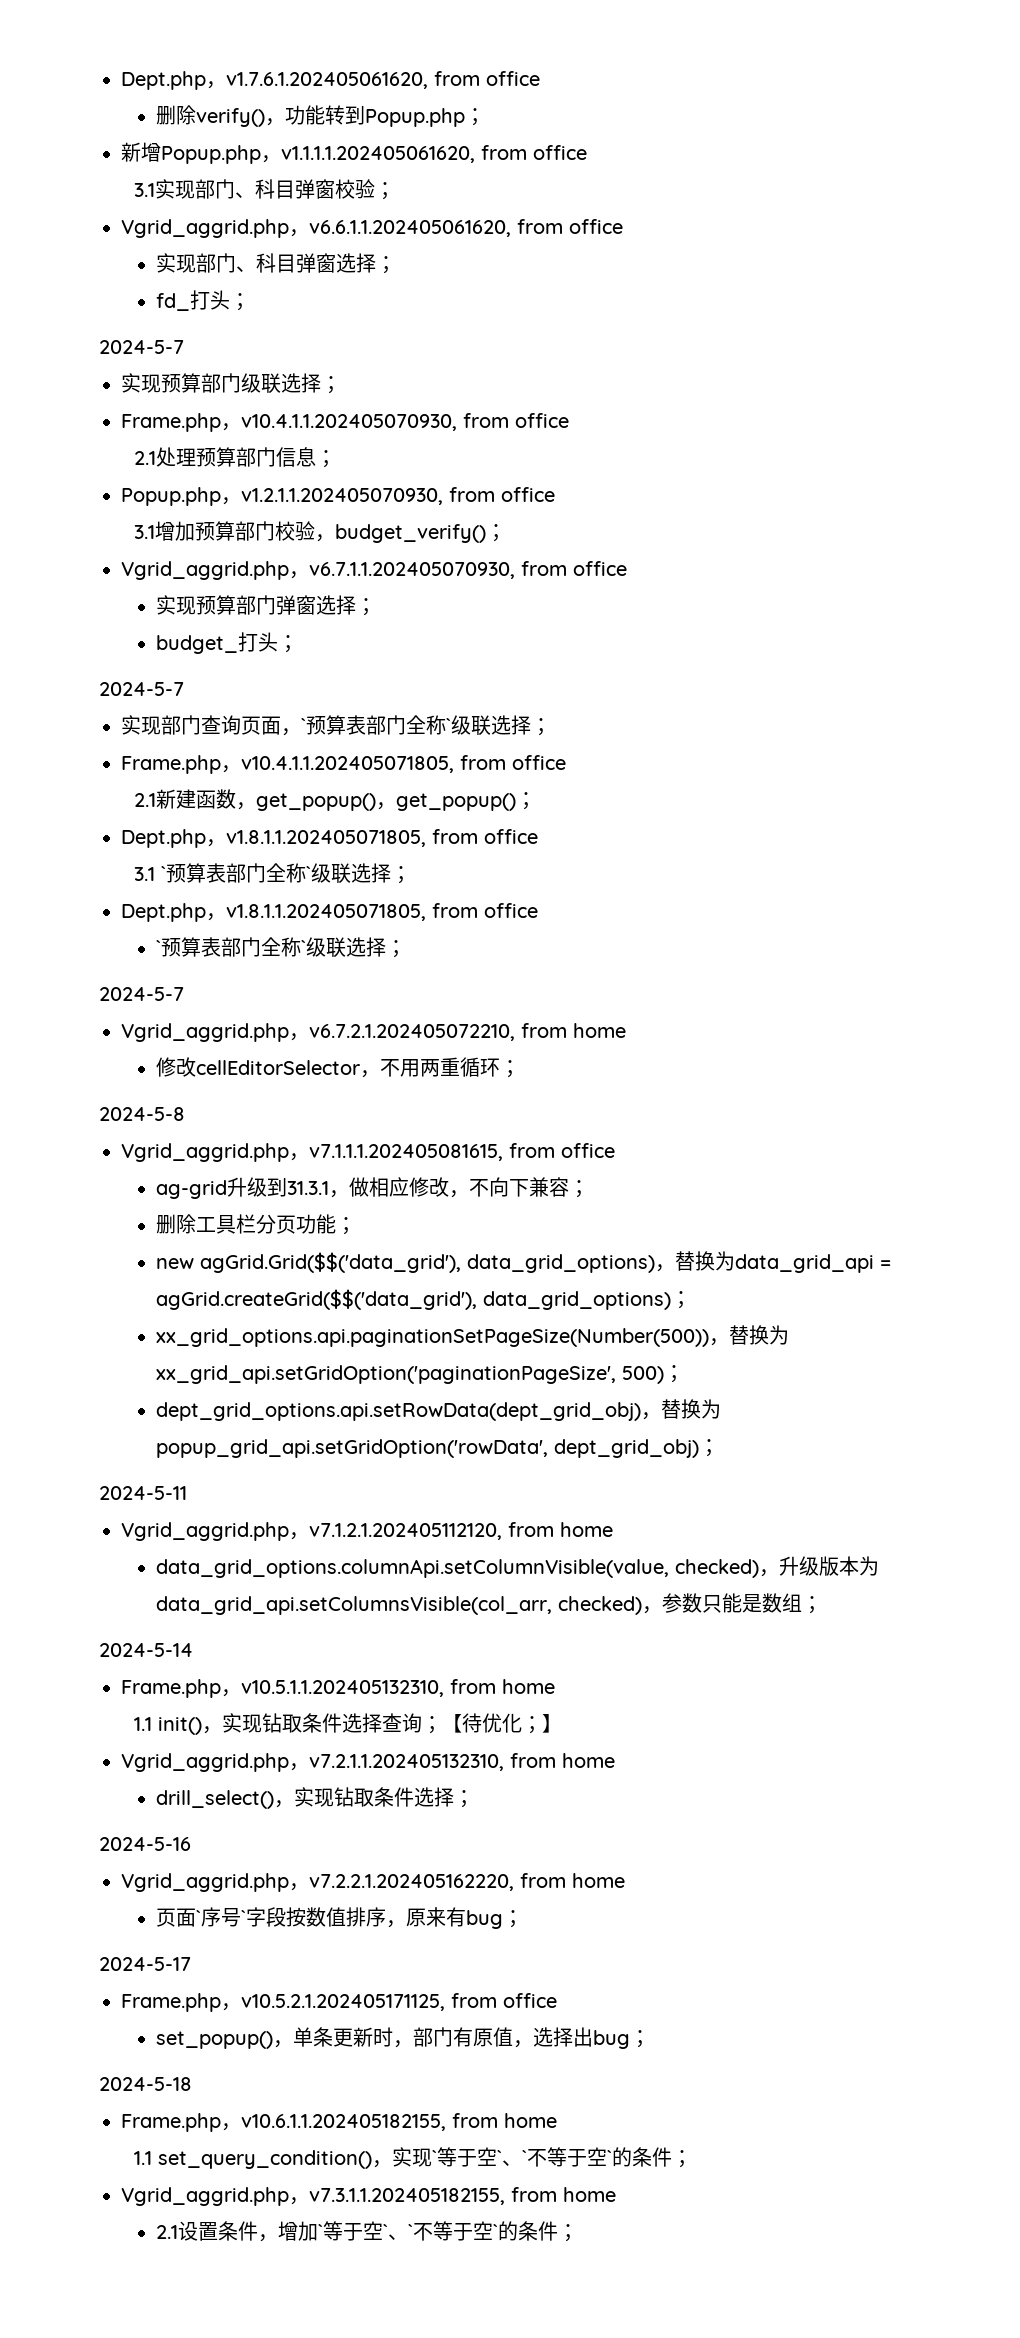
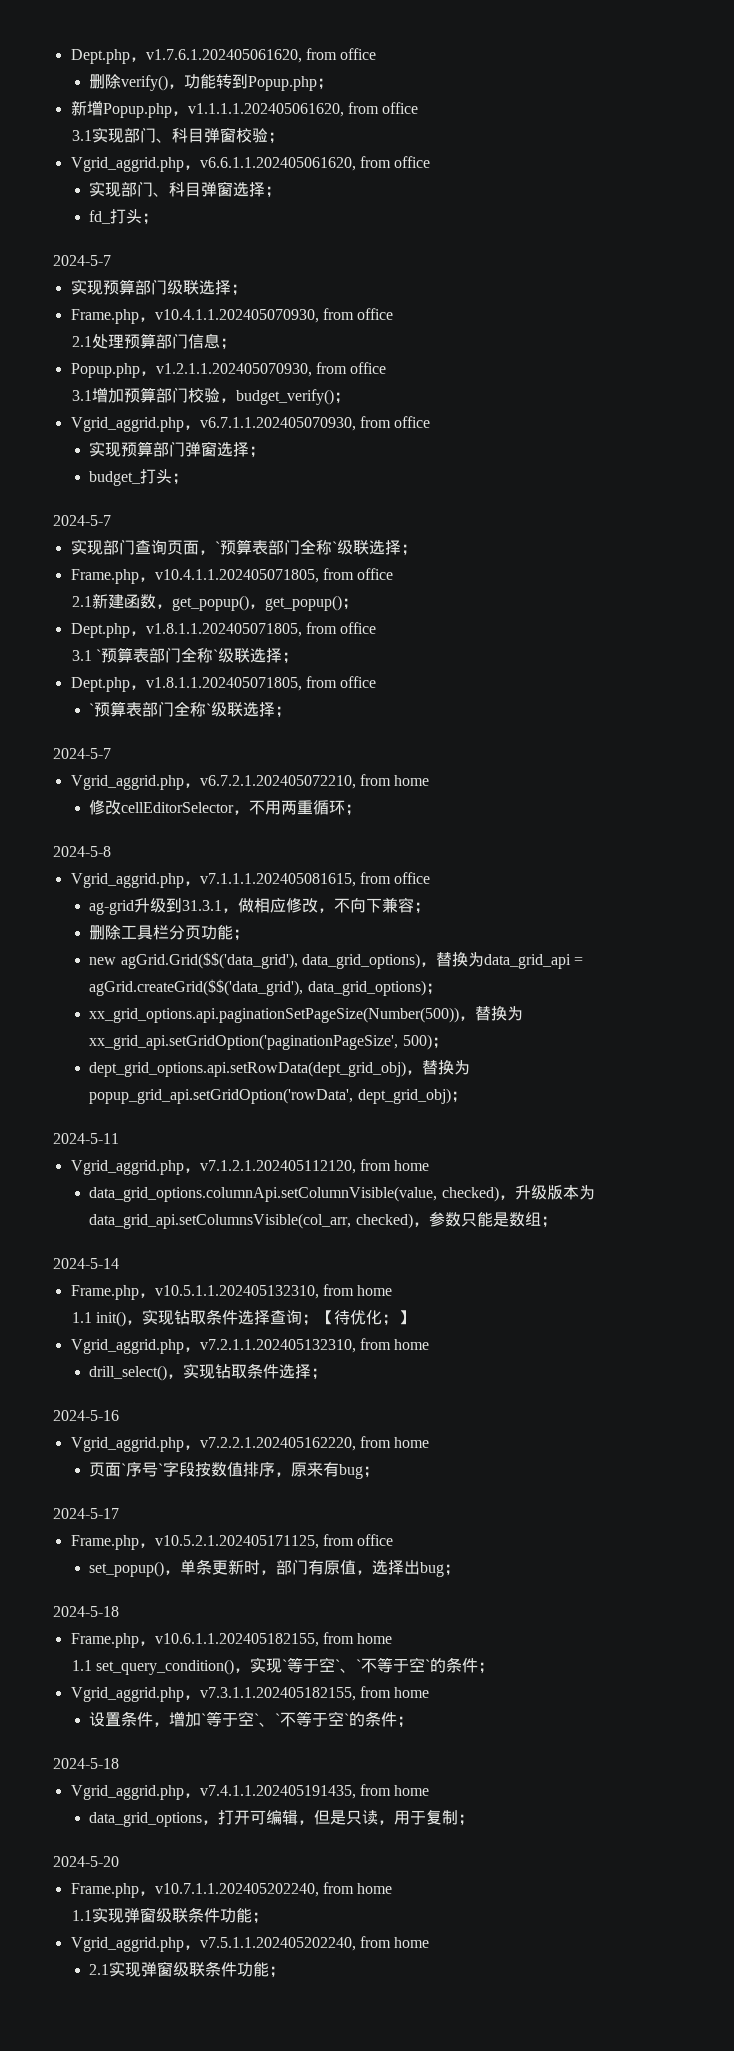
- 2.1设置条件，增加`等于空`、`不等于空`的条件；
+ 设置条件，增加`等于空`、`不等于空`的条件；
+ 2024-5-18
+ Vgrid_aggrid.php，v7.4.1.1.202405191435, from home
+ data_grid_options，打开可编辑，但是只读，用于复制；
+ 2024-5-20
+ Frame.php，v10.7.1.1.202405202240, from home
+ 1.1实现弹窗级联条件功能；
+ Vgrid_aggrid.php，v7.5.1.1.202405202240, from home
+ 2.1实现弹窗级联条件功能；

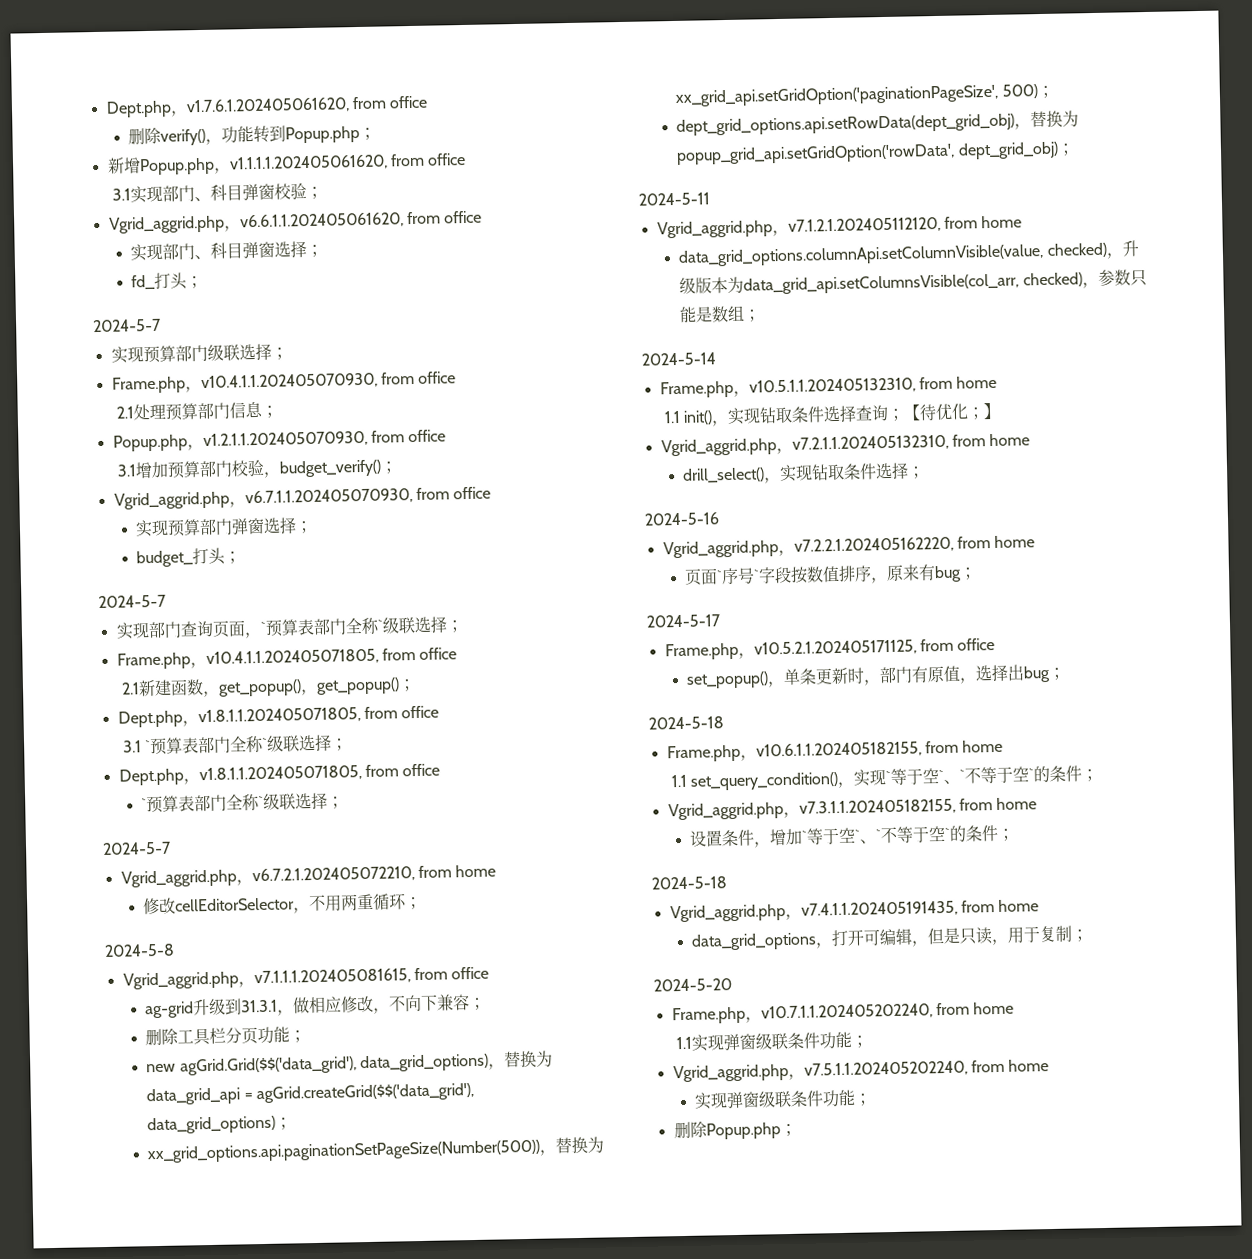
  Vgrid_aggrid.php，v7.5.1.1.202405202240, from home
- 2.1实现弹窗级联条件功能；
+ 实现弹窗级联条件功能；
+ 删除Popup.php；

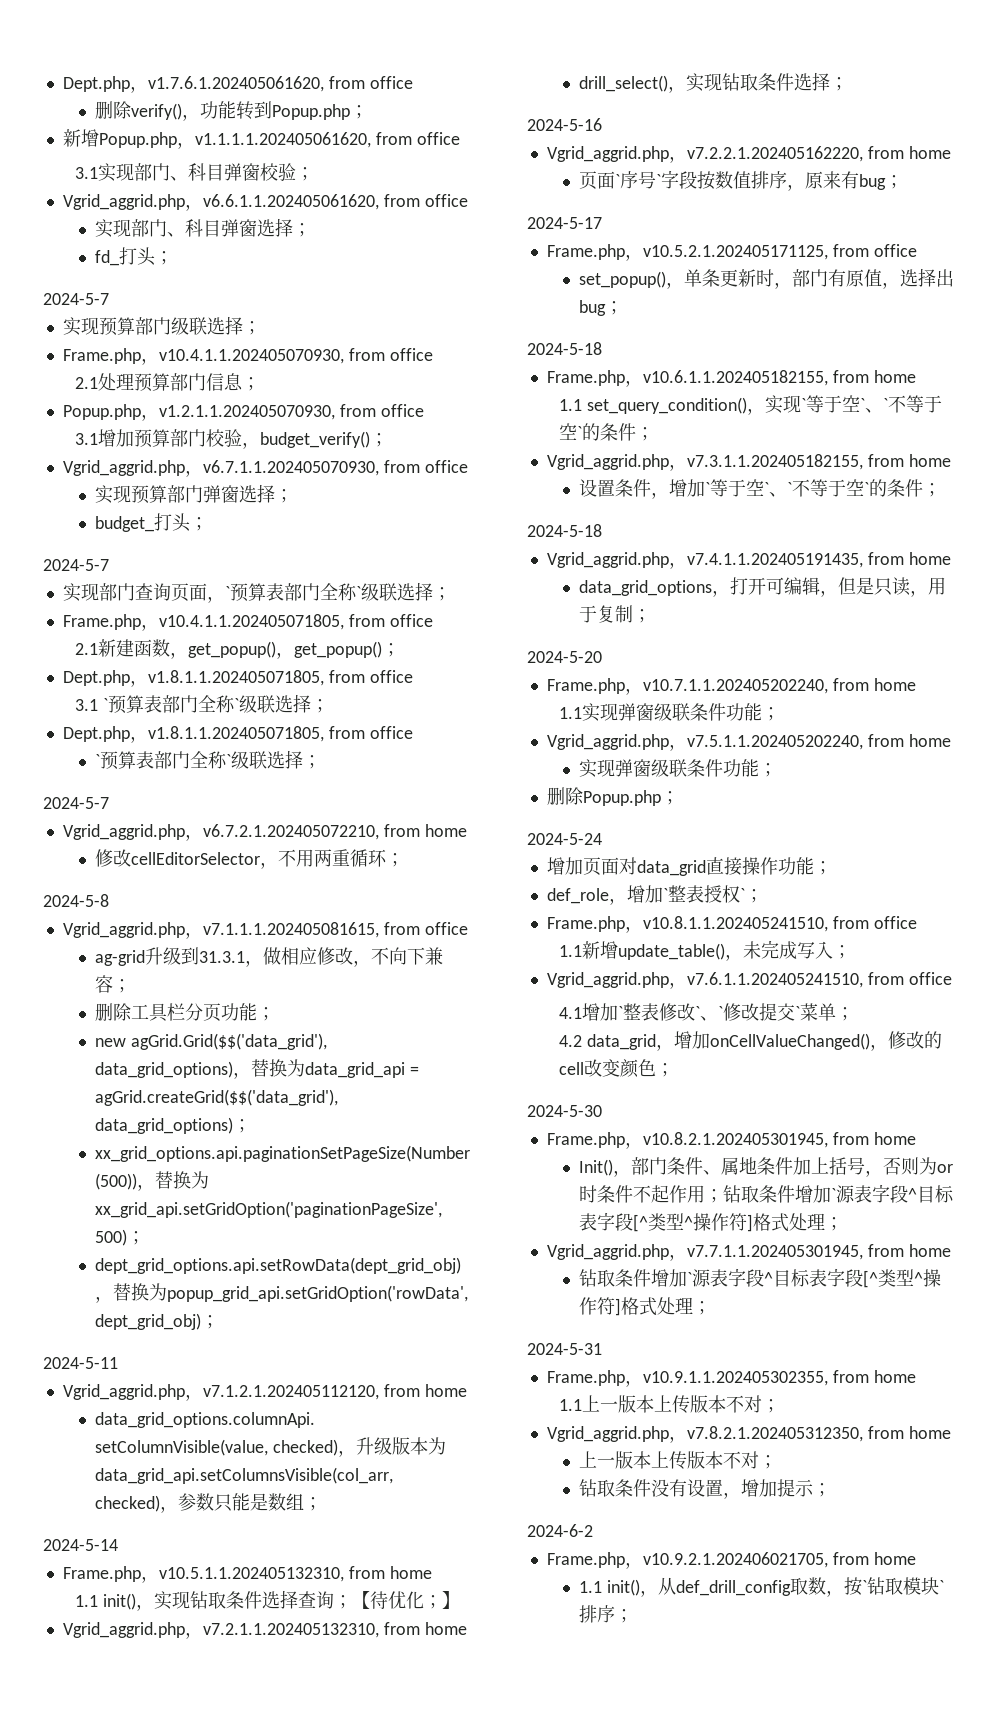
+ 2024-5-24
+ 增加页面对data_grid直接操作功能；
+ def_role，增加`整表授权`；
+ Frame.php，v10.8.1.1.202405241510, from office
+ 1.1新增update_table()，未完成写入；
+ Vgrid_aggrid.php，v7.6.1.1.202405241510, from office
+ 4.1增加`整表修改`、`修改提交`菜单；
+ 4.2 data_grid，增加onCellValueChanged()，修改的cell改变颜色；
+ 2024-5-30
+ Frame.php，v10.8.2.1.202405301945, from home
+ Init()，部门条件、属地条件加上括号，否则为or时条件不起作用；钻取条件增加`源表字段^目标表字段[^类型^操作符]格式处理；
+ Vgrid_aggrid.php，v7.7.1.1.202405301945, from home
+ 钻取条件增加`源表字段^目标表字段[^类型^操作符]格式处理；
+ 2024-5-31
+ Frame.php，v10.9.1.1.202405302355, from home
+ 1.1上一版本上传版本不对；
+ Vgrid_aggrid.php，v7.8.2.1.202405312350, from home
+ 上一版本上传版本不对；
+ 钻取条件没有设置，增加提示；
+ 2024-6-2
+ Frame.php，v10.9.2.1.202406021705, from home
+ 1.1 init()，从def_drill_config取数，按`钻取模块`排序；

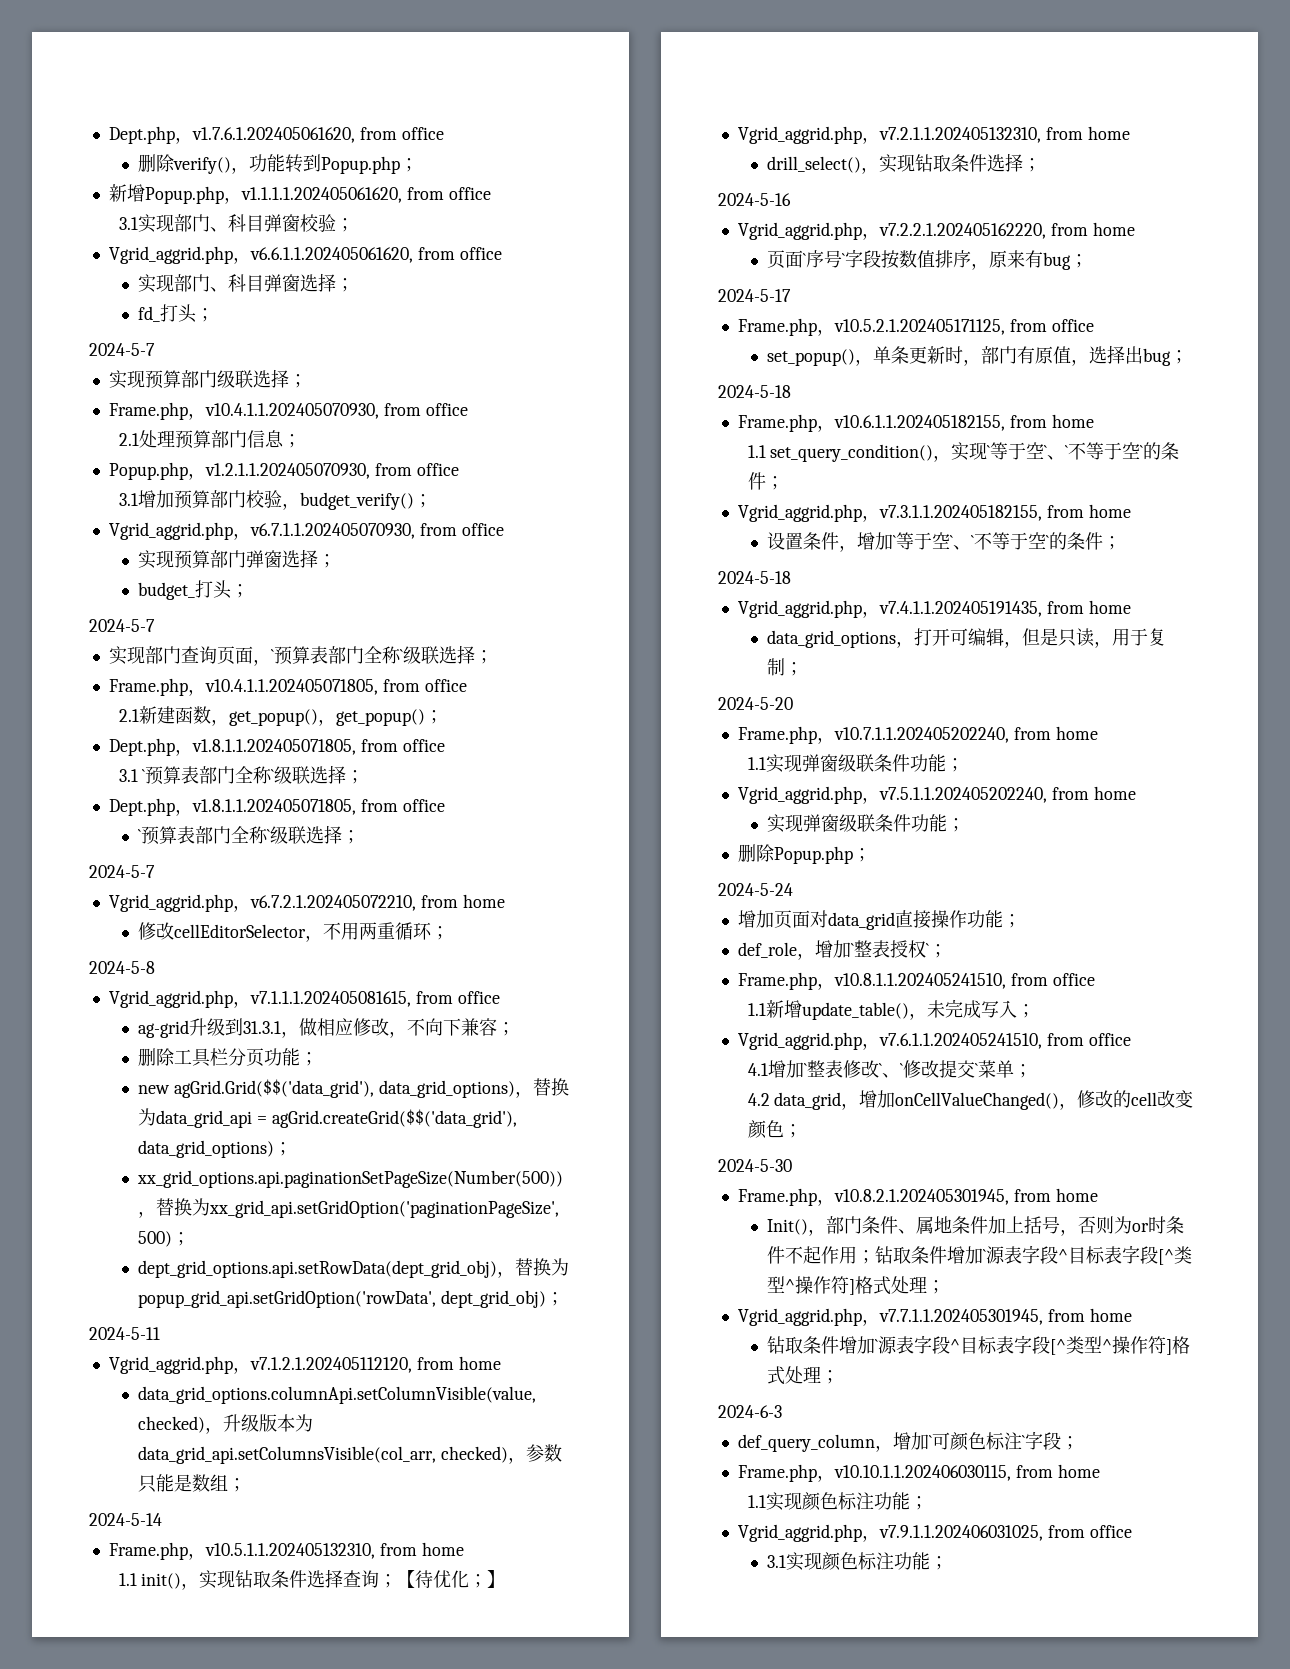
- 2024-5-31
- Frame.php，v10.9.1.1.202405302355, from home
- 1.1上一版本上传版本不对；
- Vgrid_aggrid.php，v7.8.2.1.202405312350, from home
- 上一版本上传版本不对；
- 钻取条件没有设置，增加提示；
- 2024-6-2
- Frame.php，v10.9.2.1.202406021705, from home
- 1.1 init()，从def_drill_config取数，按`钻取模块`排序；
+ 2024-6-3
+ def_query_column，增加`可颜色标注`字段；
+ Frame.php，v10.10.1.1.202406030115, from home
+ 1.1实现颜色标注功能；
+ Vgrid_aggrid.php，v7.9.1.1.202406031025, from office
+ 3.1实现颜色标注功能；

